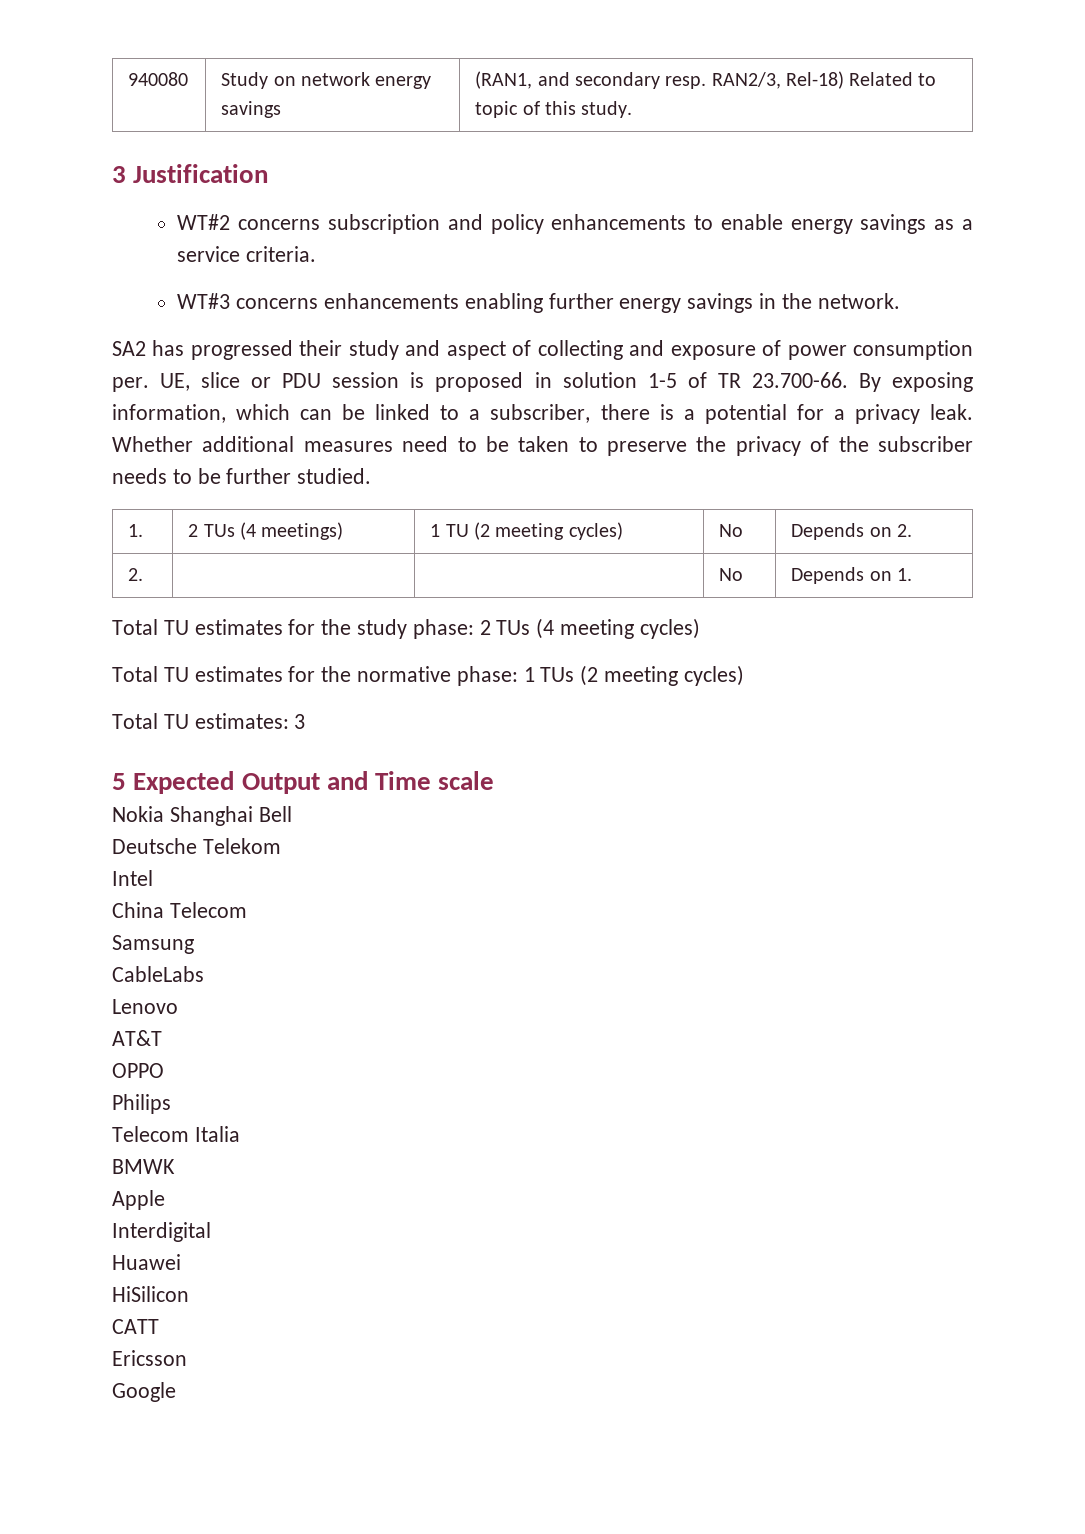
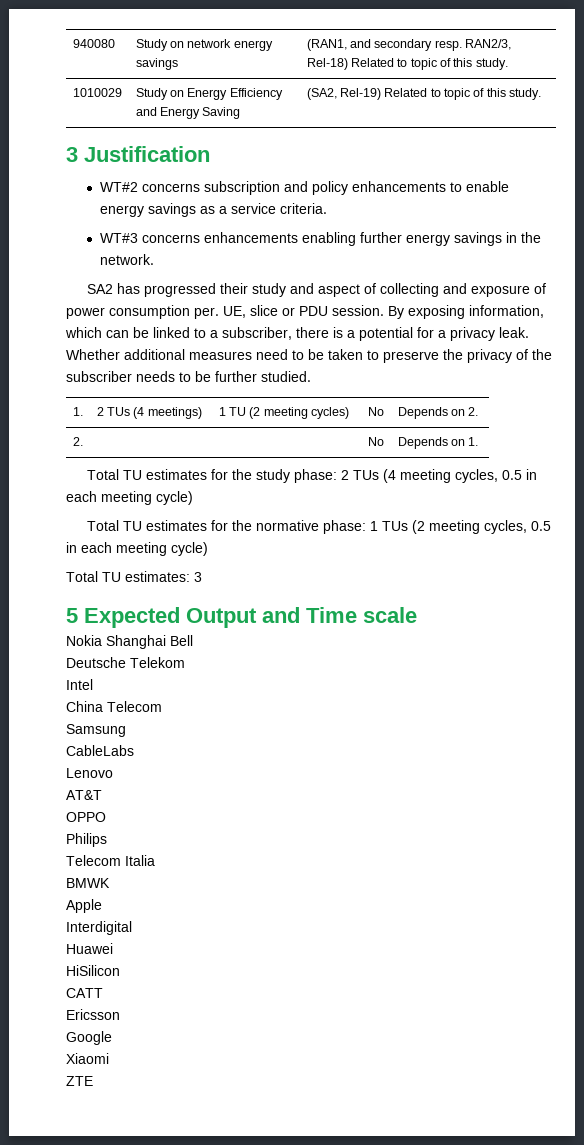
+ 1010029 | Study on Energy Efficiency and Energy Saving | (SA2, Rel-19) Related to topic of this study.
- UE, slice or PDU session is proposed in solution 1-5 of TR 23.700-66. By exposing information, which can be linked to a subscriber, there is a potential for a privacy leak.
+ UE, slice or PDU session. By exposing information, which can be linked to a subscriber, there is a potential for a privacy leak.
- Total TU estimates for the study phase: 2 TUs (4 meeting cycles)
+ Total TU estimates for the study phase: 2 TUs (4 meeting cycles, 0.5 in each meeting cycle)
- Total TU estimates for the normative phase: 1 TUs (2 meeting cycles)
+ Total TU estimates for the normative phase: 1 TUs (2 meeting cycles, 0.5 in each meeting cycle)
+ Xiaomi
+ ZTE

